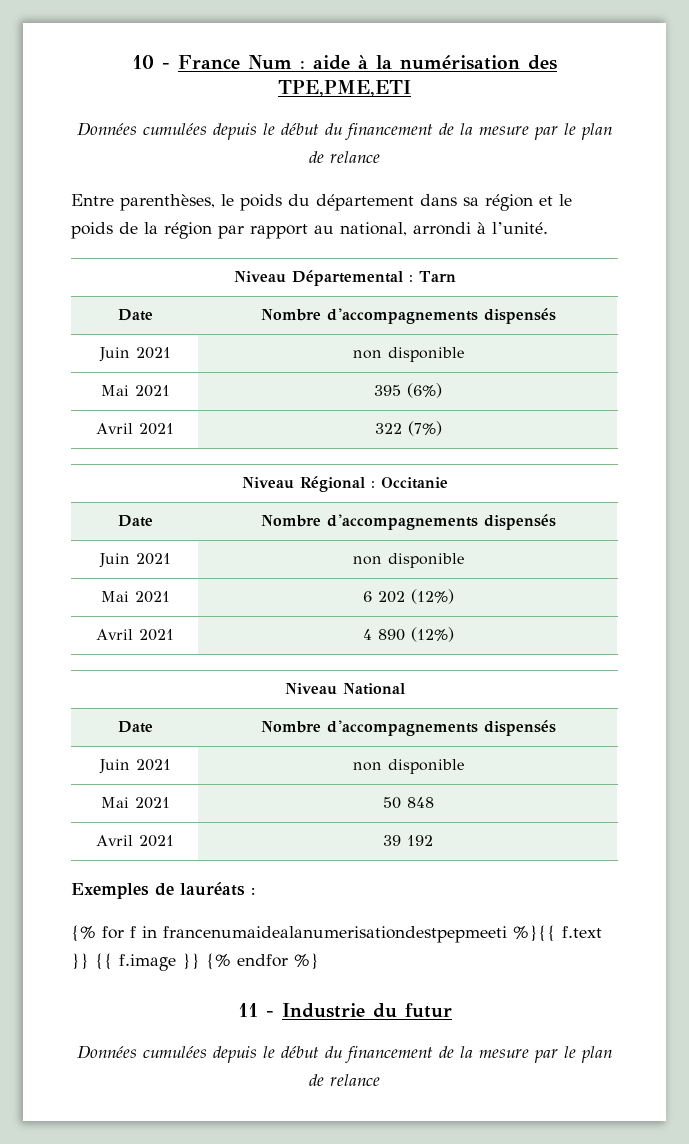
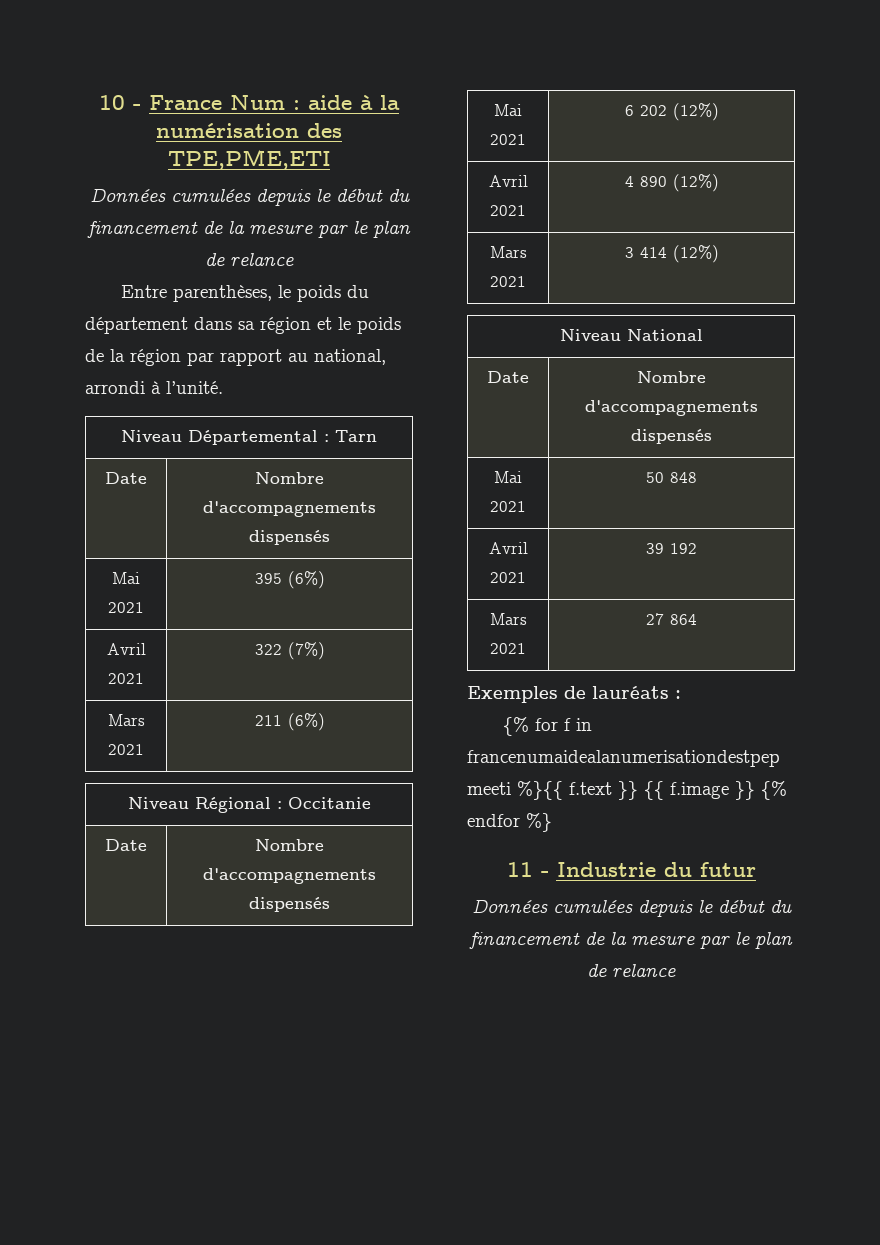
  Niveau Départemental : Tarn
  Date | Nombre d'accompagnements dispensés
- Juin 2021 | non disponible
+ Mars 2021 | 211 (6%)
  Niveau Régional : Occitanie
  Date | Nombre d'accompagnements dispensés
- Juin 2021 | non disponible
+ Mars 2021 | 3 414 (12%)
  Niveau National
  Date | Nombre d'accompagnements dispensés
- Juin 2021 | non disponible
+ Mars 2021 | 27 864

